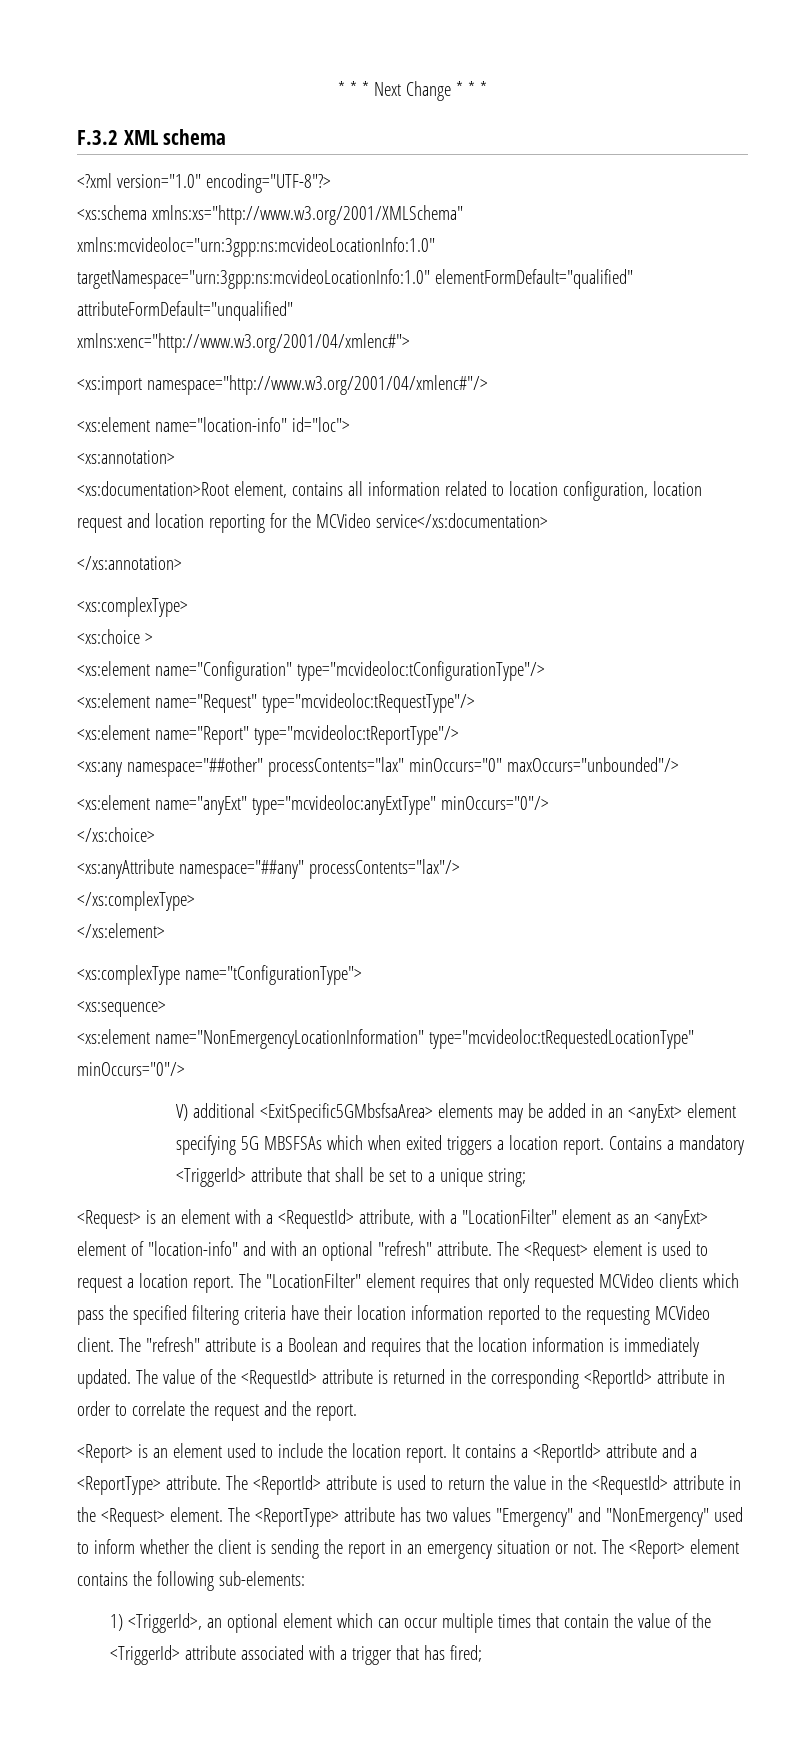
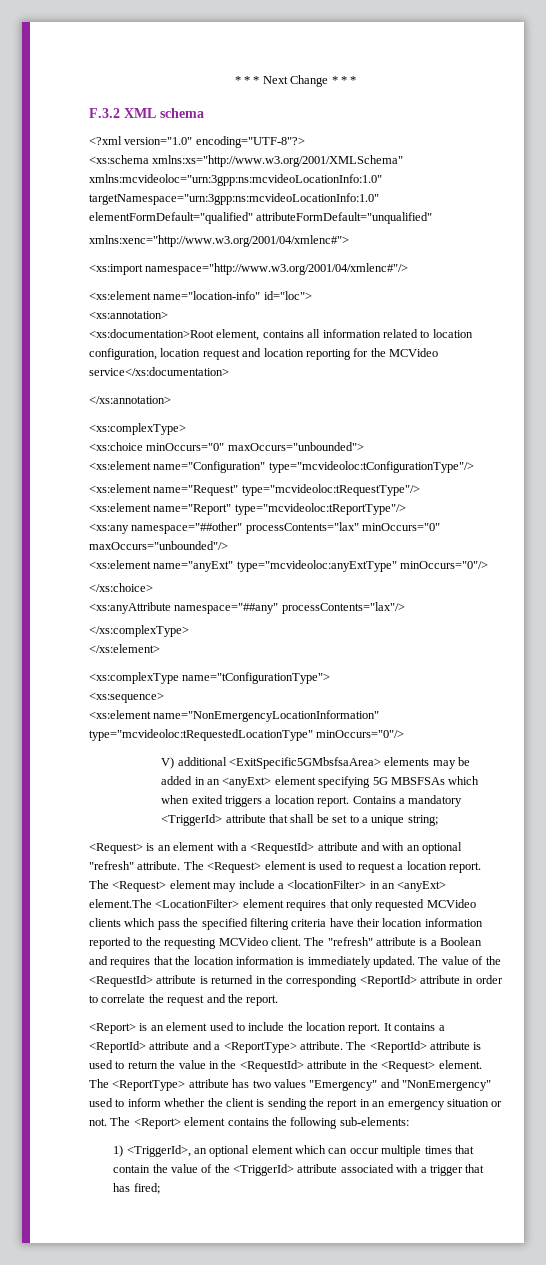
- <xs:choice >
+ <xs:choice minOccurs="0" maxOccurs="unbounded">
- <Request> is an element with a <RequestId> attribute, with a "LocationFilter" element as an <anyExt> element of "location-info" and with an optional "refresh" attribute.
+ <Request> is an element with a <RequestId> attribute and with an optional "refresh" attribute.
- The "LocationFilter" element requires that only requested MCVideo clients which pass the specified filtering criteria have their location information reported to the requesting MCVideo client.
+ The <Request> element may include a <locationFilter> in an <anyExt> element.The <LocationFilter> element requires that only requested MCVideo clients which pass the specified filtering criteria have their location information reported to the requesting MCVideo client.

